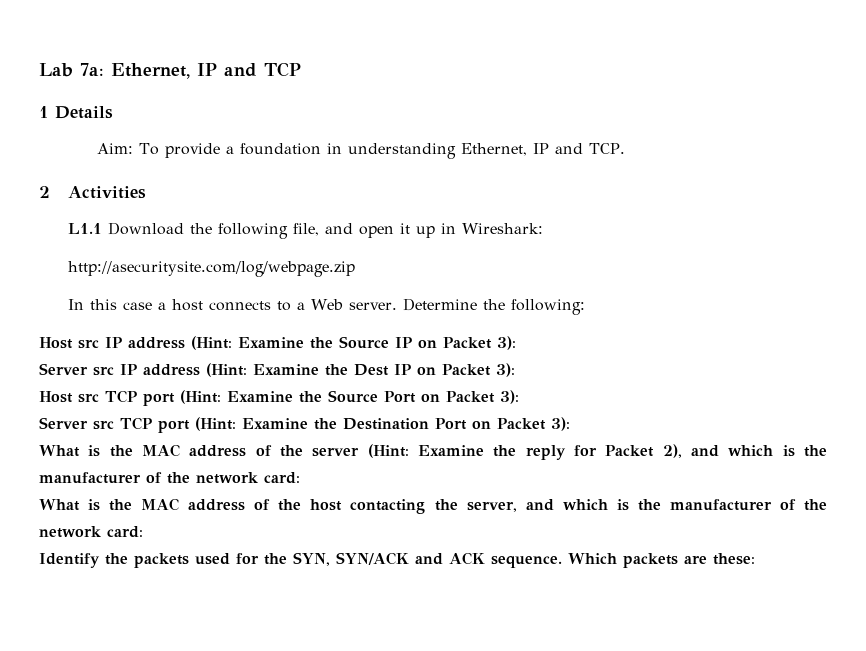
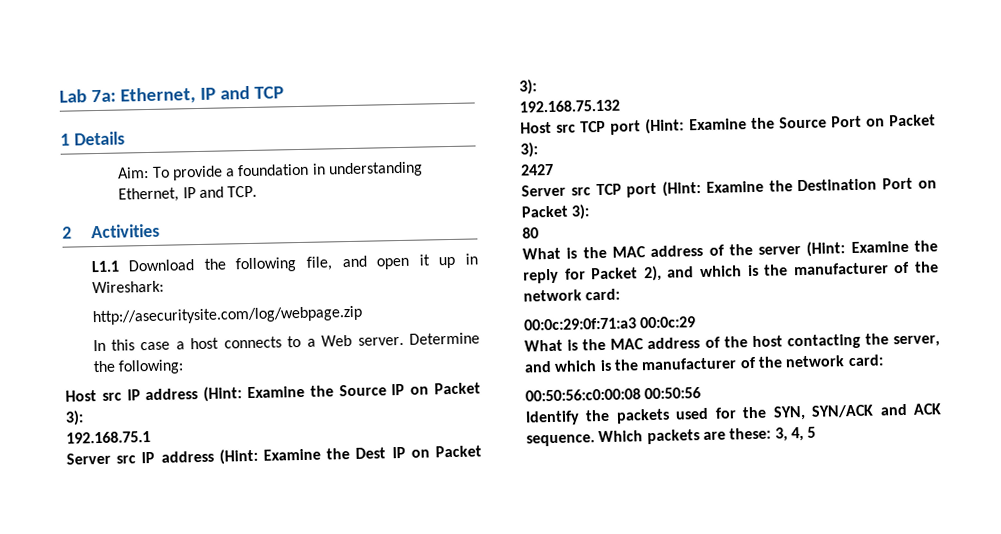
+ 192.168.75.1
+ 192.168.75.132
+ 2427
+ 80
+ 00:0c:29:0f:71:a3 00:0c:29
+ 00:50:56:c0:00:08 00:50:56
- Which packets are these:
+ Which packets are these: 3, 4, 5

